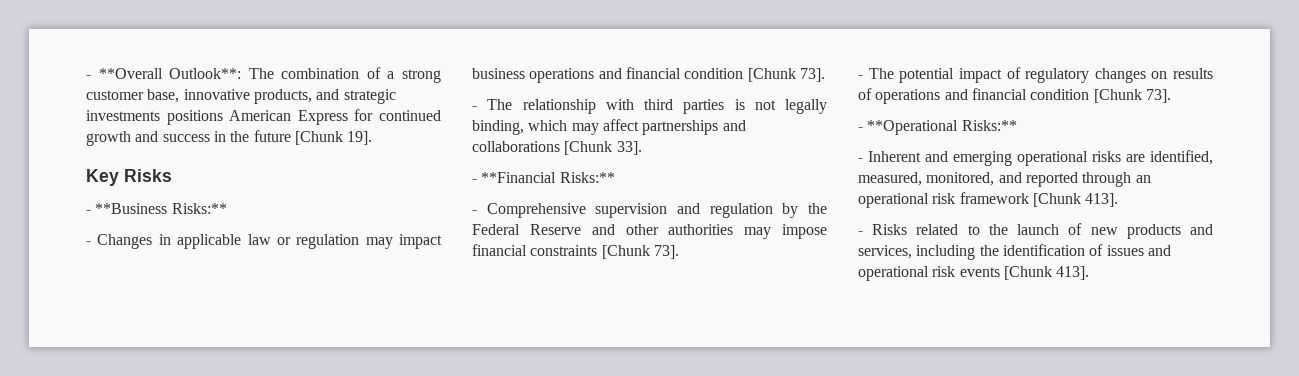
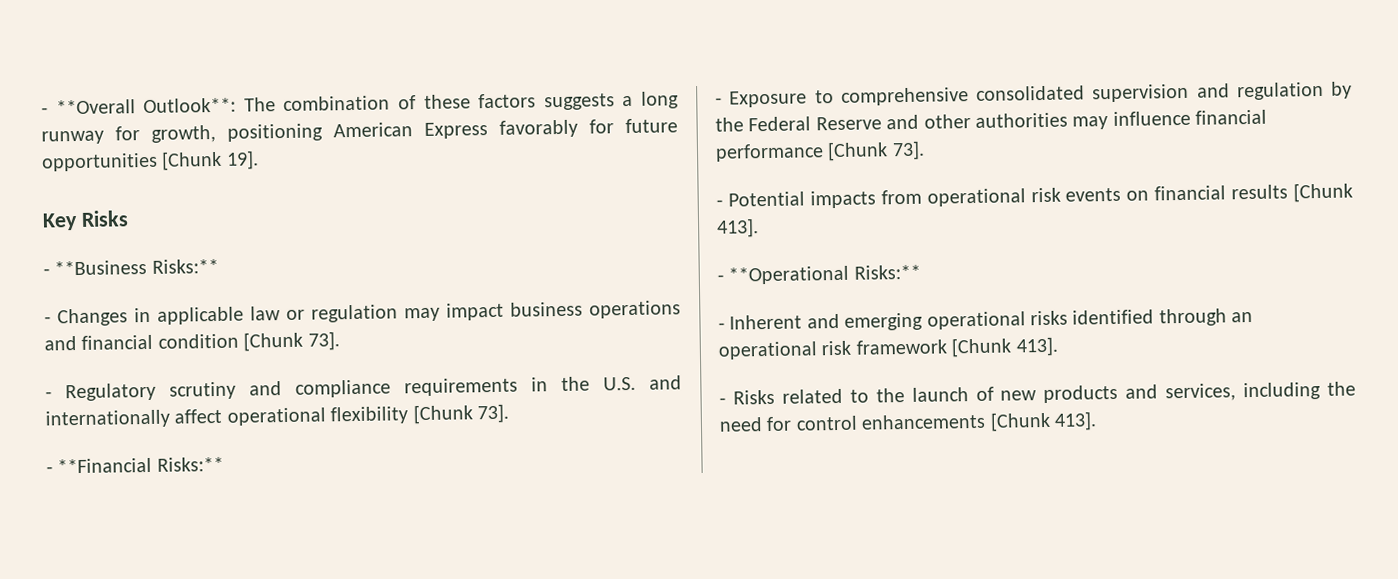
- - **Overall Outlook**: The combination of a strong customer base, innovative products, and strategic investments positions American Express for continued growth and success in the future [Chunk 19].
+ - **Overall Outlook**: The combination of these factors suggests a long runway for growth, positioning American Express favorably for future opportunities [Chunk 19].
- - The relationship with third parties is not legally binding, which may affect partnerships and collaborations [Chunk 33].
+ - Regulatory scrutiny and compliance requirements in the U.S. and internationally affect operational flexibility [Chunk 73].
- - Comprehensive supervision and regulation by the Federal Reserve and other authorities may impose financial constraints [Chunk 73].
- - The potential impact of regulatory changes on results of operations and financial condition [Chunk 73].
+ - Exposure to comprehensive consolidated supervision and regulation by the Federal Reserve and other authorities may influence financial performance [Chunk 73].
+ - Potential impacts from operational risk events on financial results [Chunk 413].
- - Inherent and emerging operational risks are identified, measured, monitored, and reported through an operational risk framework [Chunk 413].
+ - Inherent and emerging operational risks identified through an operational risk framework [Chunk 413].
- - Risks related to the launch of new products and services, including the identification of issues and operational risk events [Chunk 413].
+ - Risks related to the launch of new products and services, including the need for control enhancements [Chunk 413].

